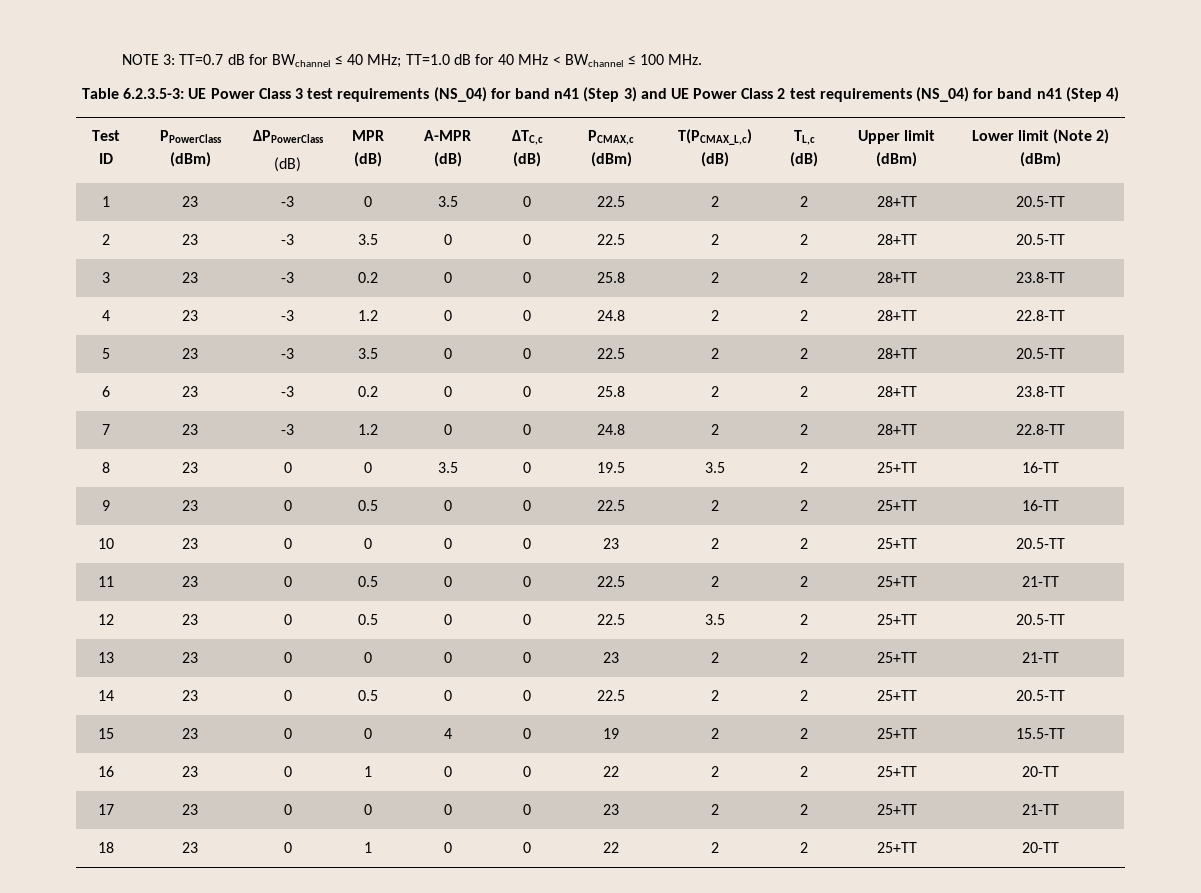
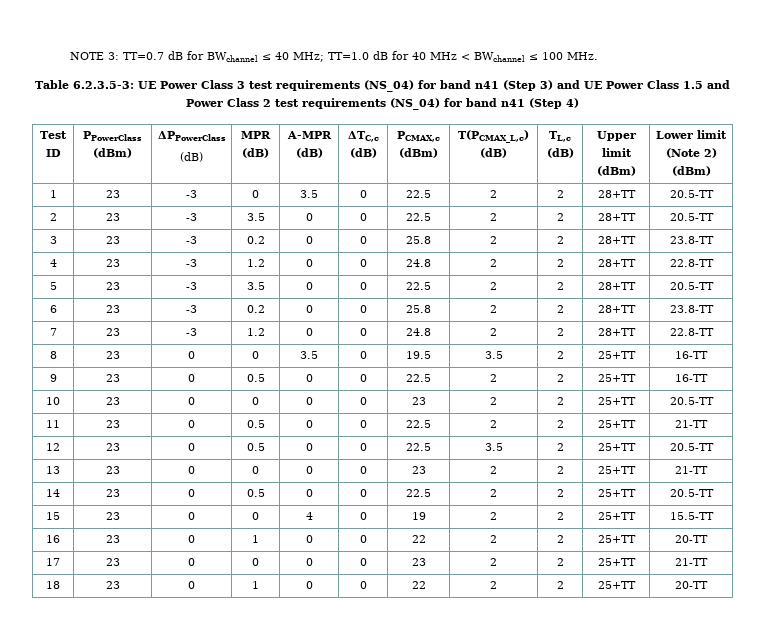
- Table 6.2.3.5-3: UE Power Class 3 test requirements (NS_04) for band n41 (Step 3) and UE Power Class 2 test requirements (NS_04) for band n41 (Step 4)
+ Table 6.2.3.5-3: UE Power Class 3 test requirements (NS_04) for band n41 (Step 3) and UE Power Class 1.5 and Power Class 2 test requirements (NS_04) for band n41 (Step 4)

